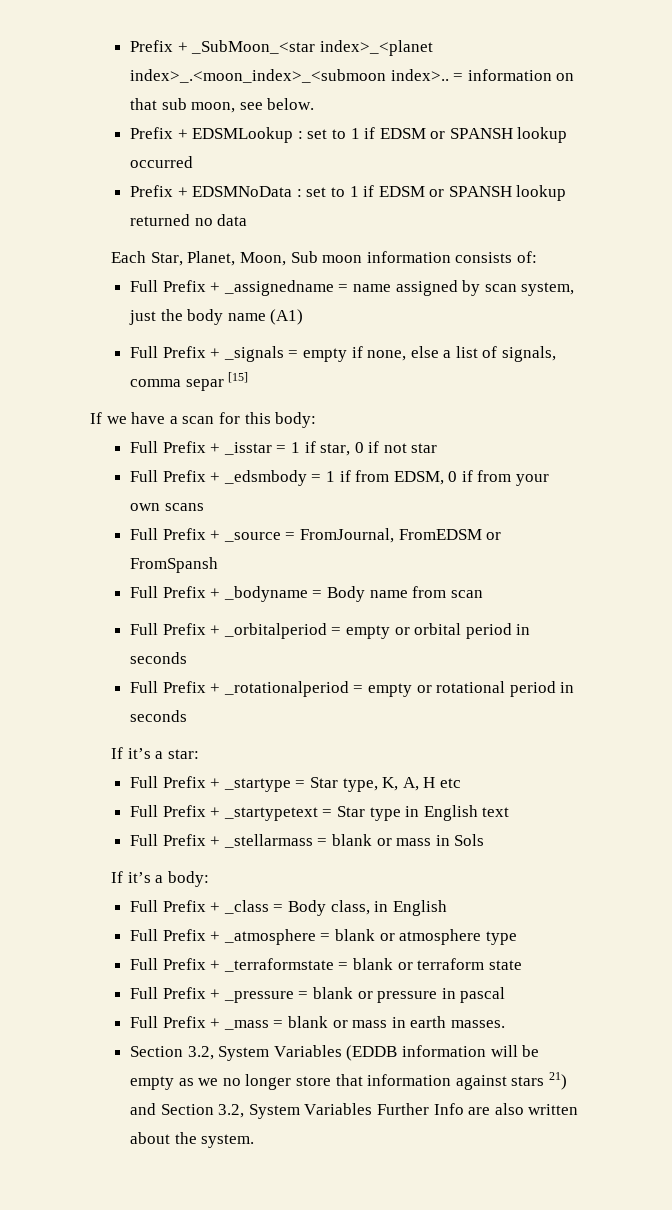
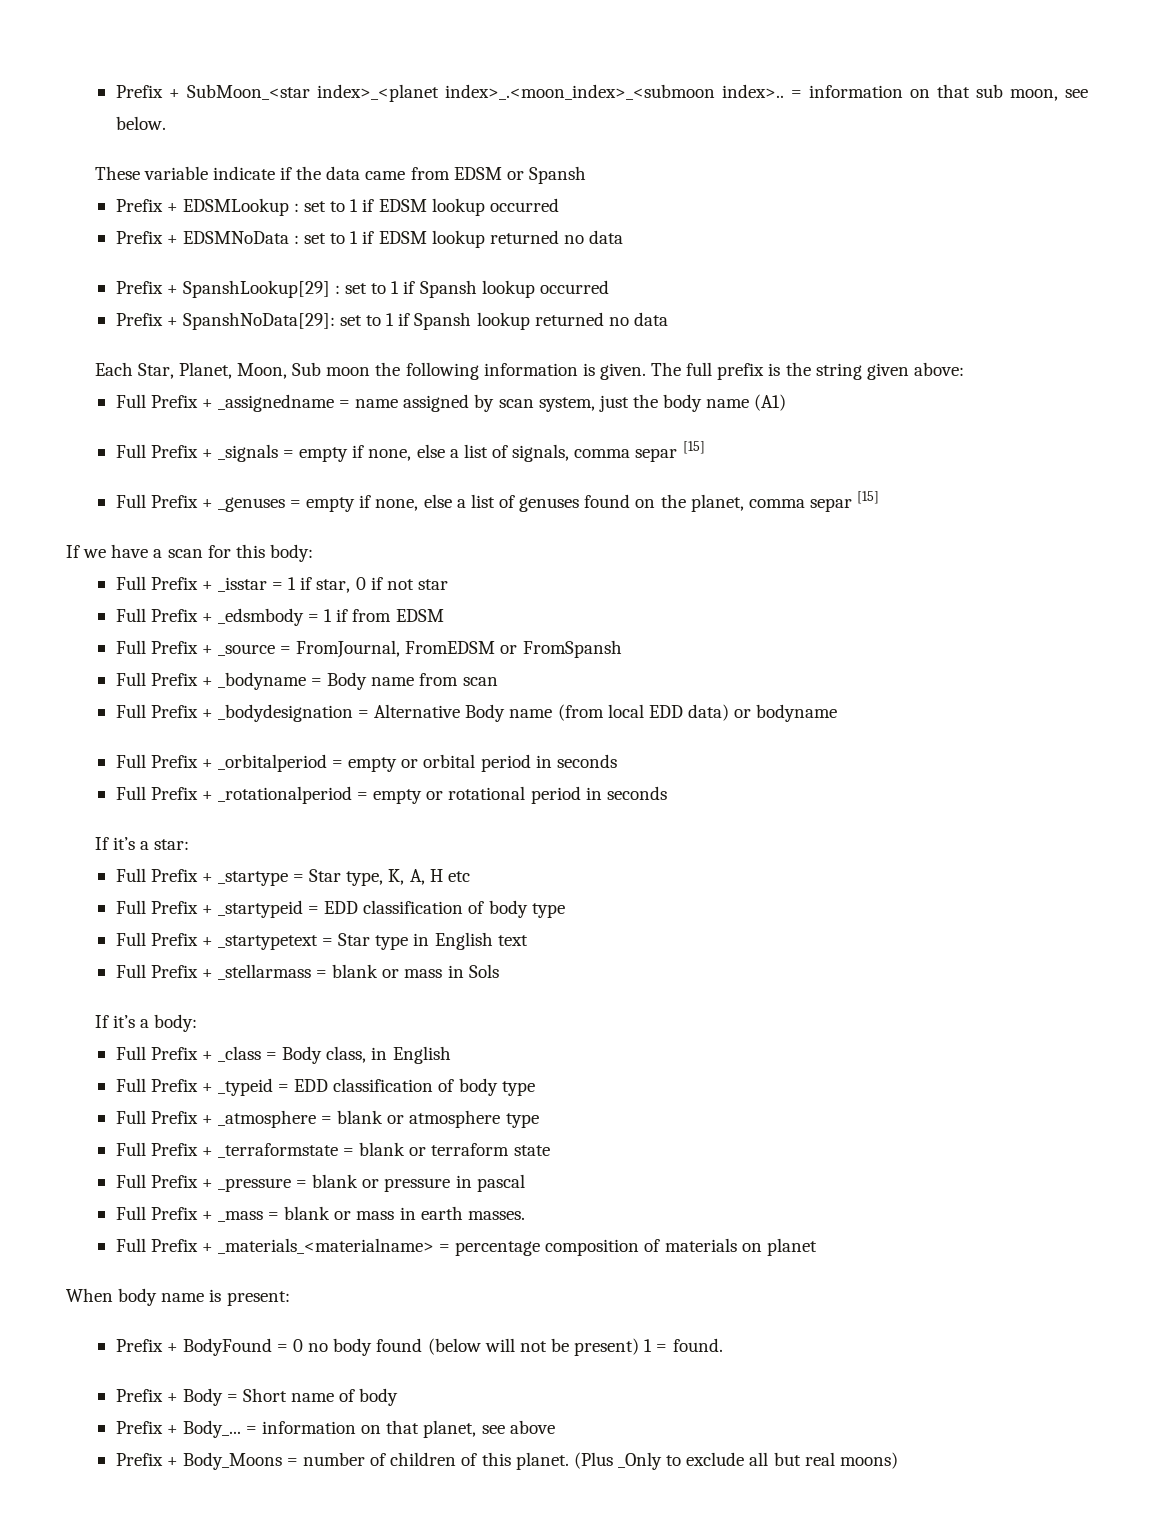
- Prefix + _SubMoon_<star index>_<planet index>_.<moon_index>_<submoon index>..
+ Prefix + SubMoon_<star index>_<planet index>_.<moon_index>_<submoon index>..
+ These variable indicate if the data came from EDSM or Spansh
- Prefix + EDSMLookup : set to 1 if EDSM or SPANSH lookup occurred
+ Prefix + EDSMLookup : set to 1 if EDSM lookup occurred
- Prefix + EDSMNoData : set to 1 if EDSM or SPANSH lookup returned no data
+ Prefix + EDSMNoData : set to 1 if EDSM lookup returned no data
+ Prefix + SpanshLookup[29] : set to 1 if Spansh lookup occurred
+ Prefix + SpanshNoData[29]: set to 1 if Spansh lookup returned no data
- Each Star, Planet, Moon, Sub moon information consists of:
+ Each Star, Planet, Moon, Sub moon the following information is given. The full prefix is the string given above:
+ Full Prefix + _genuses = empty if none, else a list of genuses found on the planet, comma separ [15]
- Full Prefix + _edsmbody = 1 if from EDSM, 0 if from your own scans
+ Full Prefix + _edsmbody = 1 if from EDSM
+ Full Prefix + _bodydesignation = Alternative Body name (from local EDD data) or bodyname
+ Full Prefix + _startypeid = EDD classification of body type
+ Full Prefix + _typeid = EDD classification of body type
- Section 3.2, System Variables (EDDB information will be empty as we no longer store that information against stars 21) and Section 3.2, System Variables Further Info are also written about the system.
+ Full Prefix + _materials_<materialname> = percentage composition of materials on planet
+ When body name is present:
+ Prefix + BodyFound = 0 no body found (below will not be present) 1 = found.
+ Prefix + Body = Short name of body
+ Prefix + Body_... = information on that planet, see above
+ Prefix + Body_Moons = number of children of this planet. (Plus _Only to exclude all but real moons)

